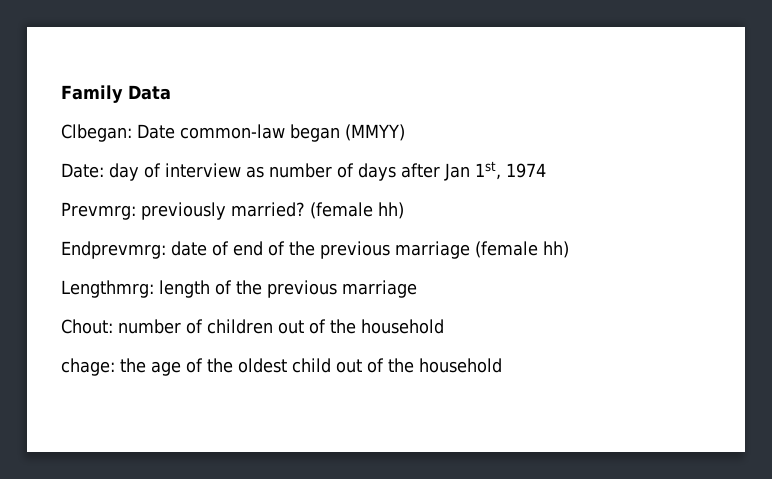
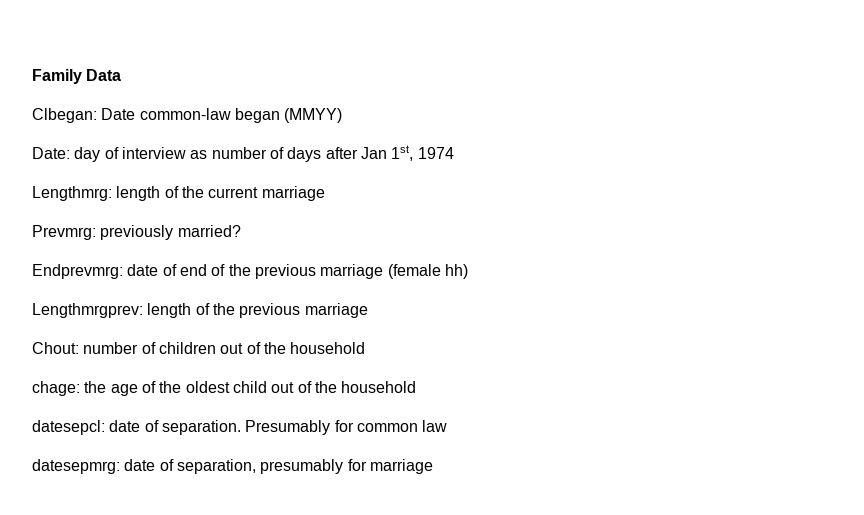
+ Lengthmrg: length of the current marriage
- Prevmrg: previously married? (female hh)
+ Prevmrg: previously married?
- Lengthmrg: length of the previous marriage
+ Lengthmrgprev: length of the previous marriage
+ datesepcl: date of separation. Presumably for common law
+ datesepmrg: date of separation, presumably for marriage

